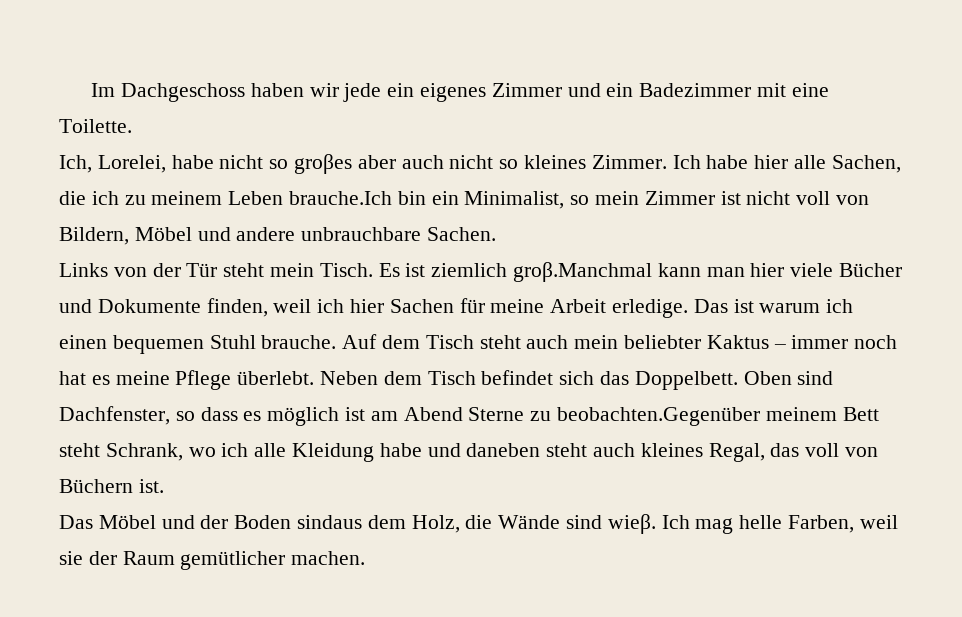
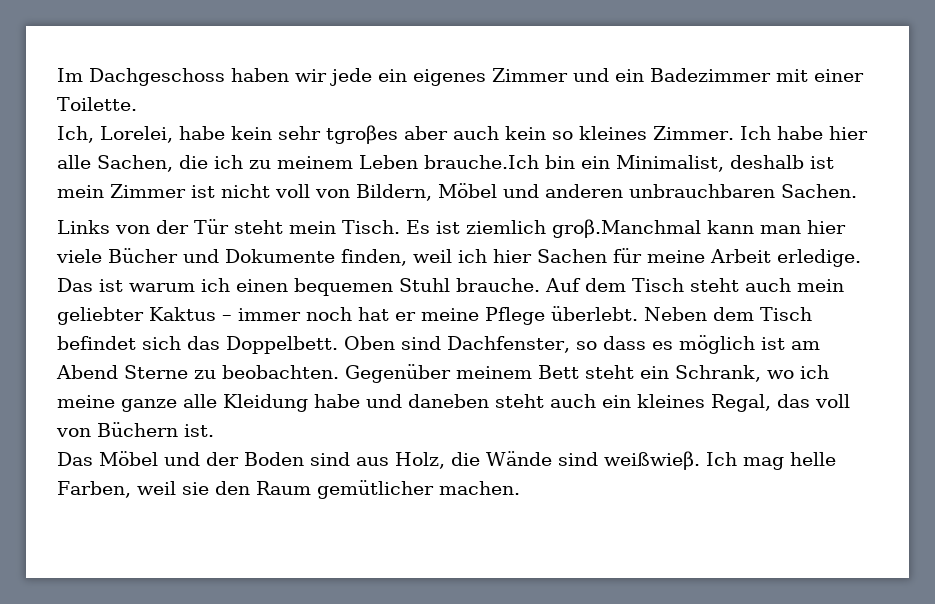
- Im Dachgeschoss haben wir jede ein eigenes Zimmer und ein Badezimmer mit eine Toilette.
+ Im Dachgeschoss haben wir jede ein eigenes Zimmer und ein Badezimmer mit einer Toilette.
- Ich, Lorelei, habe nicht so groβes aber auch nicht so kleines Zimmer.
+ Ich, Lorelei, habe kein sehr tgroβes aber auch kein so kleines Zimmer.
- Ich habe hier alle Sachen, die ich zu meinem Leben brauche.Ich bin ein Minimalist, so mein Zimmer ist nicht voll von Bildern, Möbel und andere unbrauchbare Sachen.
+ Ich habe hier alle Sachen, die ich zu meinem Leben brauche.Ich bin ein Minimalist, deshalb ist mein Zimmer ist nicht voll von Bildern, Möbel und anderen unbrauchbaren Sachen.
- Auf dem Tisch steht auch mein beliebter Kaktus – immer noch hat es meine Pflege überlebt.
+ Auf dem Tisch steht auch mein geliebter Kaktus – immer noch hat er meine Pflege überlebt.
- Oben sind Dachfenster, so dass es möglich ist am Abend Sterne zu beobachten.Gegenüber meinem Bett steht Schrank, wo ich alle Kleidung habe und daneben steht auch kleines Regal, das voll von Büchern ist.
+ Oben sind Dachfenster, so dass es möglich ist am Abend Sterne zu beobachten. Gegenüber meinem Bett steht ein Schrank, wo ich meine ganze alle Kleidung habe und daneben steht auch ein kleines Regal, das voll von Büchern ist.
- Das Möbel und der Boden sindaus dem Holz, die Wände sind wieβ.
+ Das Möbel und der Boden sind aus Holz, die Wände sind weißwieβ.
- Ich mag helle Farben, weil sie der Raum gemütlicher machen.
+ Ich mag helle Farben, weil sie den Raum gemütlicher machen.

